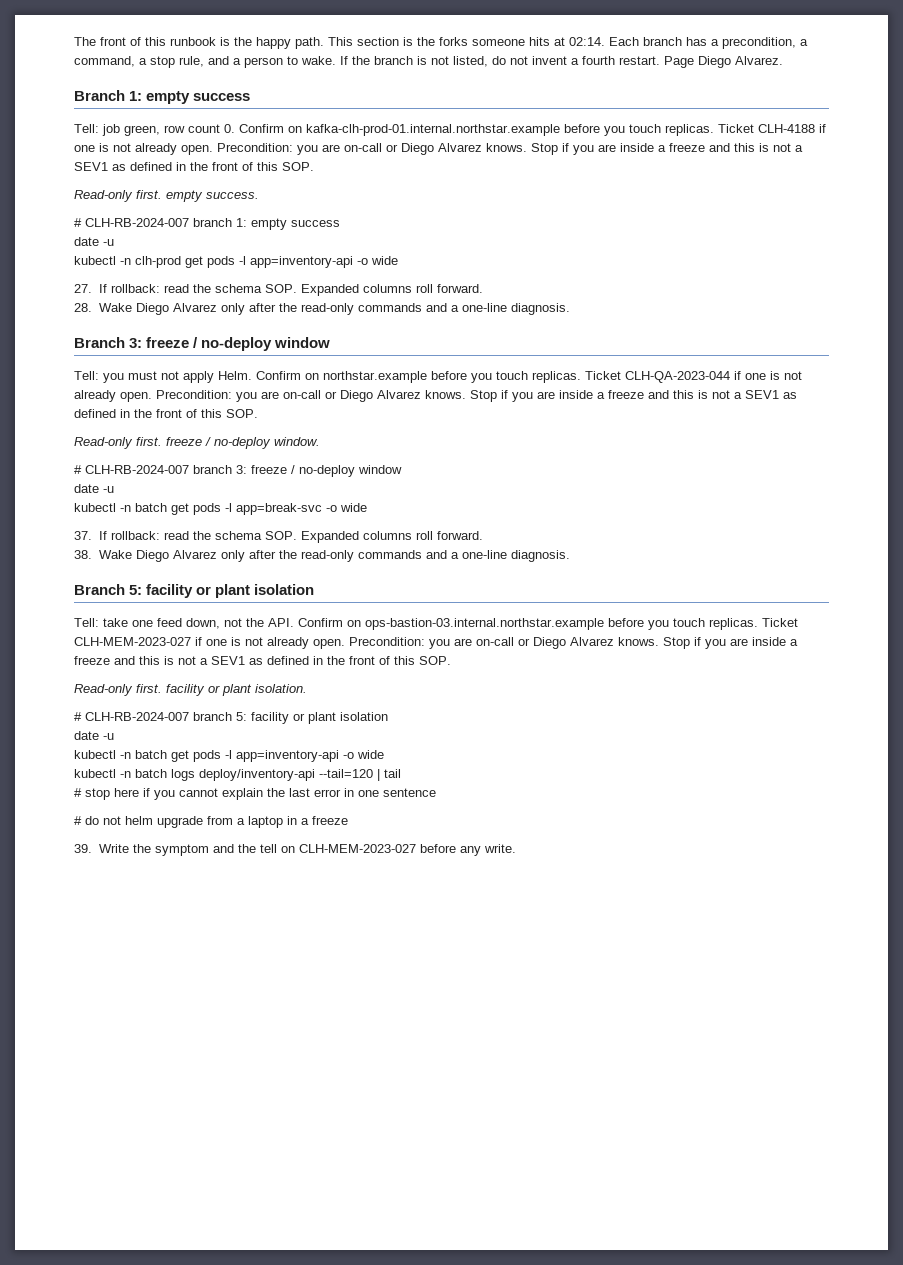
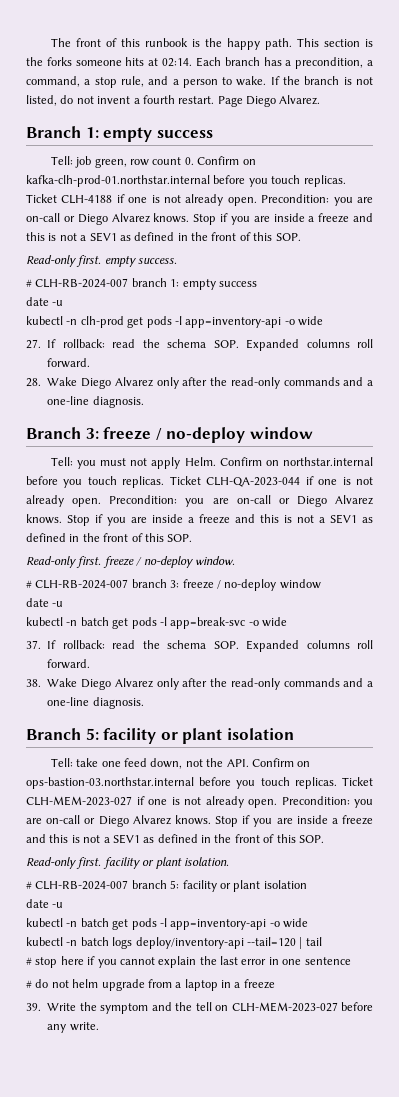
- Tell: job green, row count 0. Confirm on kafka-clh-prod-01.internal.northstar.example before you touch replicas.
+ Tell: job green, row count 0. Confirm on kafka-clh-prod-01.northstar.internal before you touch replicas.
- Confirm on northstar.example before you touch replicas.
+ Confirm on northstar.internal before you touch replicas.
- Tell: take one feed down, not the API. Confirm on ops-bastion-03.internal.northstar.example before you touch replicas.
+ Tell: take one feed down, not the API. Confirm on ops-bastion-03.northstar.internal before you touch replicas.

